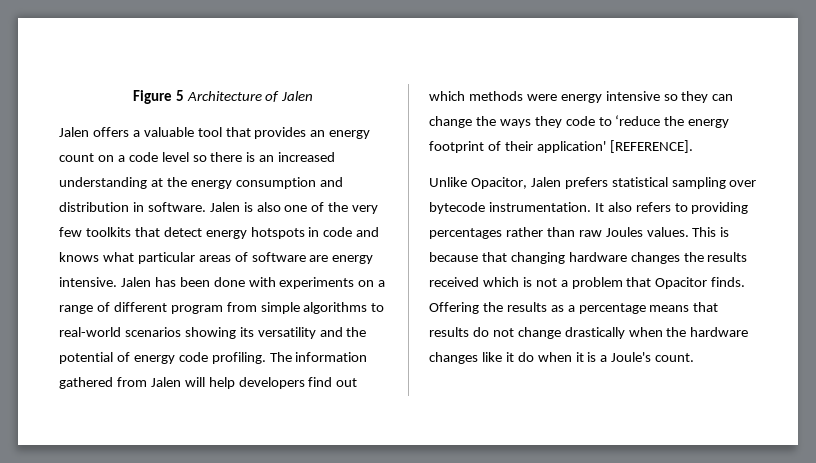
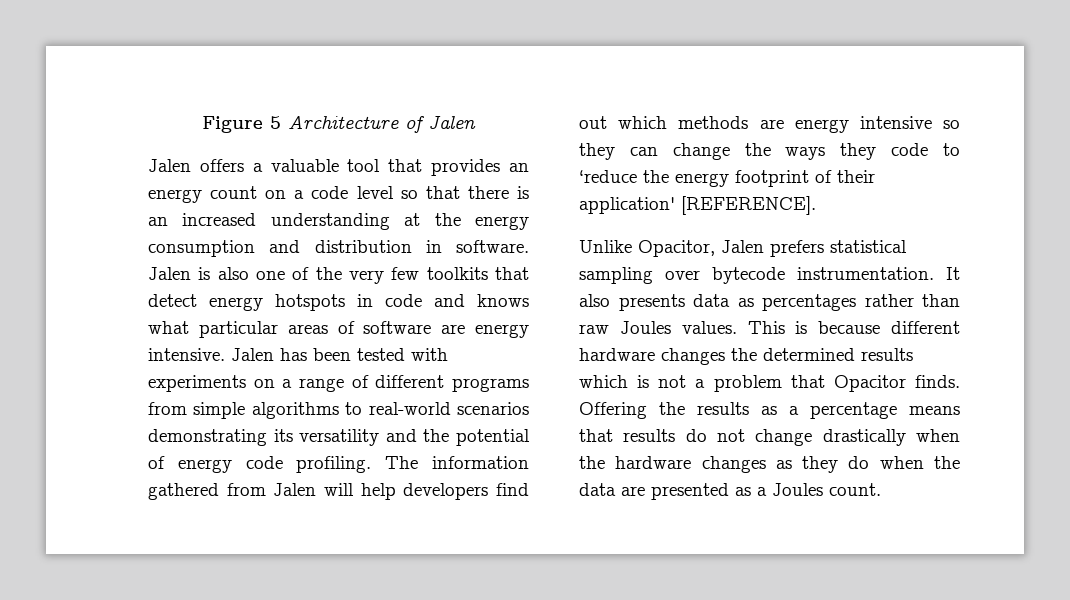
- Jalen offers a valuable tool that provides an energy count on a code level so there is an increased understanding at the energy consumption and distribution in software.
+ Jalen offers a valuable tool that provides an energy count on a code level so that there is an increased understanding at the energy consumption and distribution in software.
- Jalen has been done with experiments on a range of different program from simple algorithms to real-world scenarios showing its versatility and the potential of energy code profiling.
+ Jalen has been tested with experiments on a range of different programs from simple algorithms to real-world scenarios demonstrating its versatility and the potential of energy code profiling.
- The information gathered from Jalen will help developers find out which methods were energy intensive so they can change the ways they code to ‘reduce the energy footprint of their application' [REFERENCE].
+ The information gathered from Jalen will help developers find out which methods are energy intensive so they can change the ways they code to ‘reduce the energy footprint of their application' [REFERENCE].
- It also refers to providing percentages rather than raw Joules values.
+ It also presents data as percentages rather than raw Joules values.
- This is because that changing hardware changes the results received which is not a problem that Opacitor finds.
+ This is because different hardware changes the determined results which is not a problem that Opacitor finds.
- Offering the results as a percentage means that results do not change drastically when the hardware changes like it do when it is a Joule's count.
+ Offering the results as a percentage means that results do not change drastically when the hardware changes as they do when the data are presented as a Joules count.

